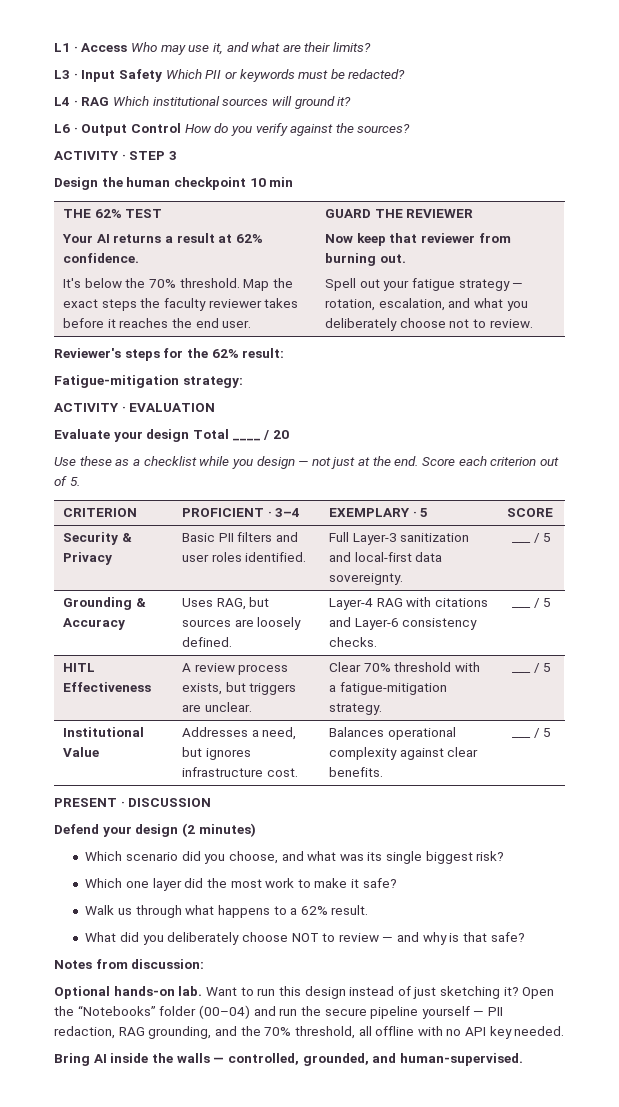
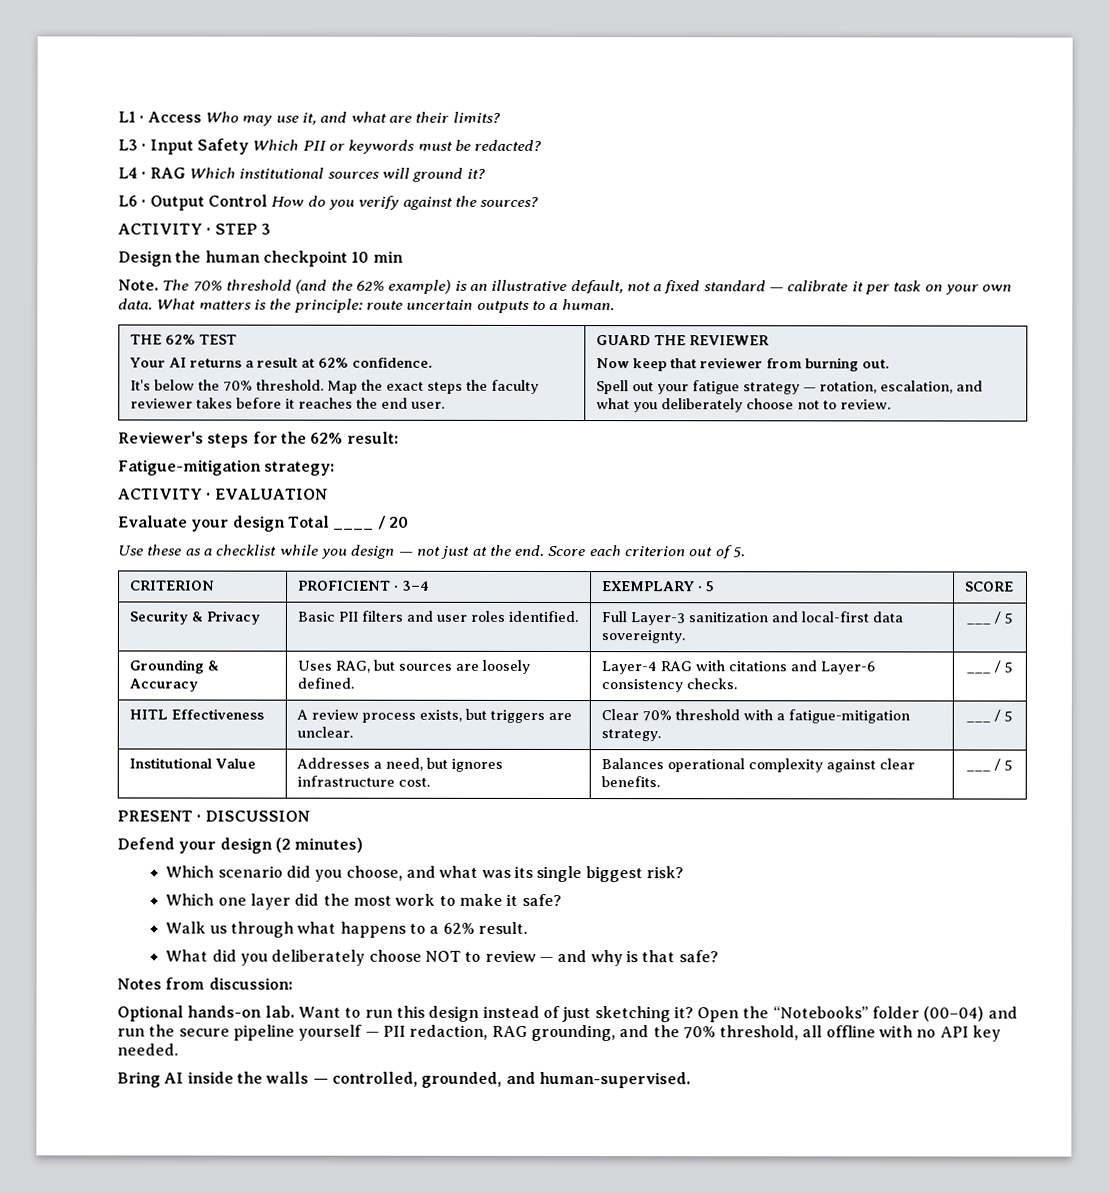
+ Note. The 70% threshold (and the 62% example) is an illustrative default, not a fixed standard — calibrate it per task on your own data. What matters is the principle: route uncertain outputs to a human.

